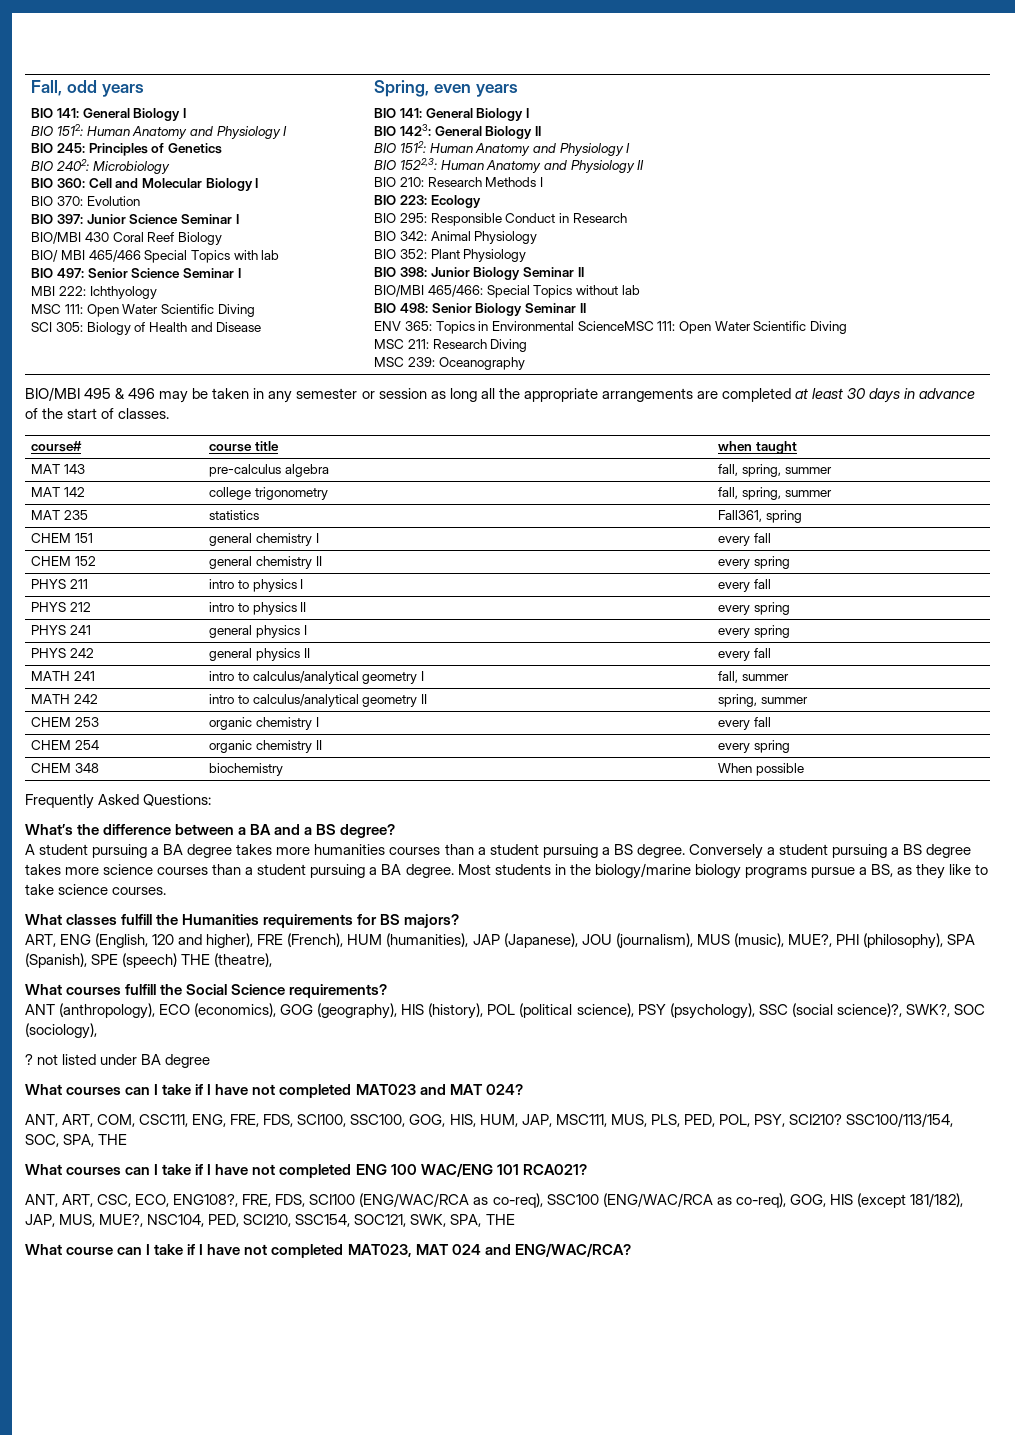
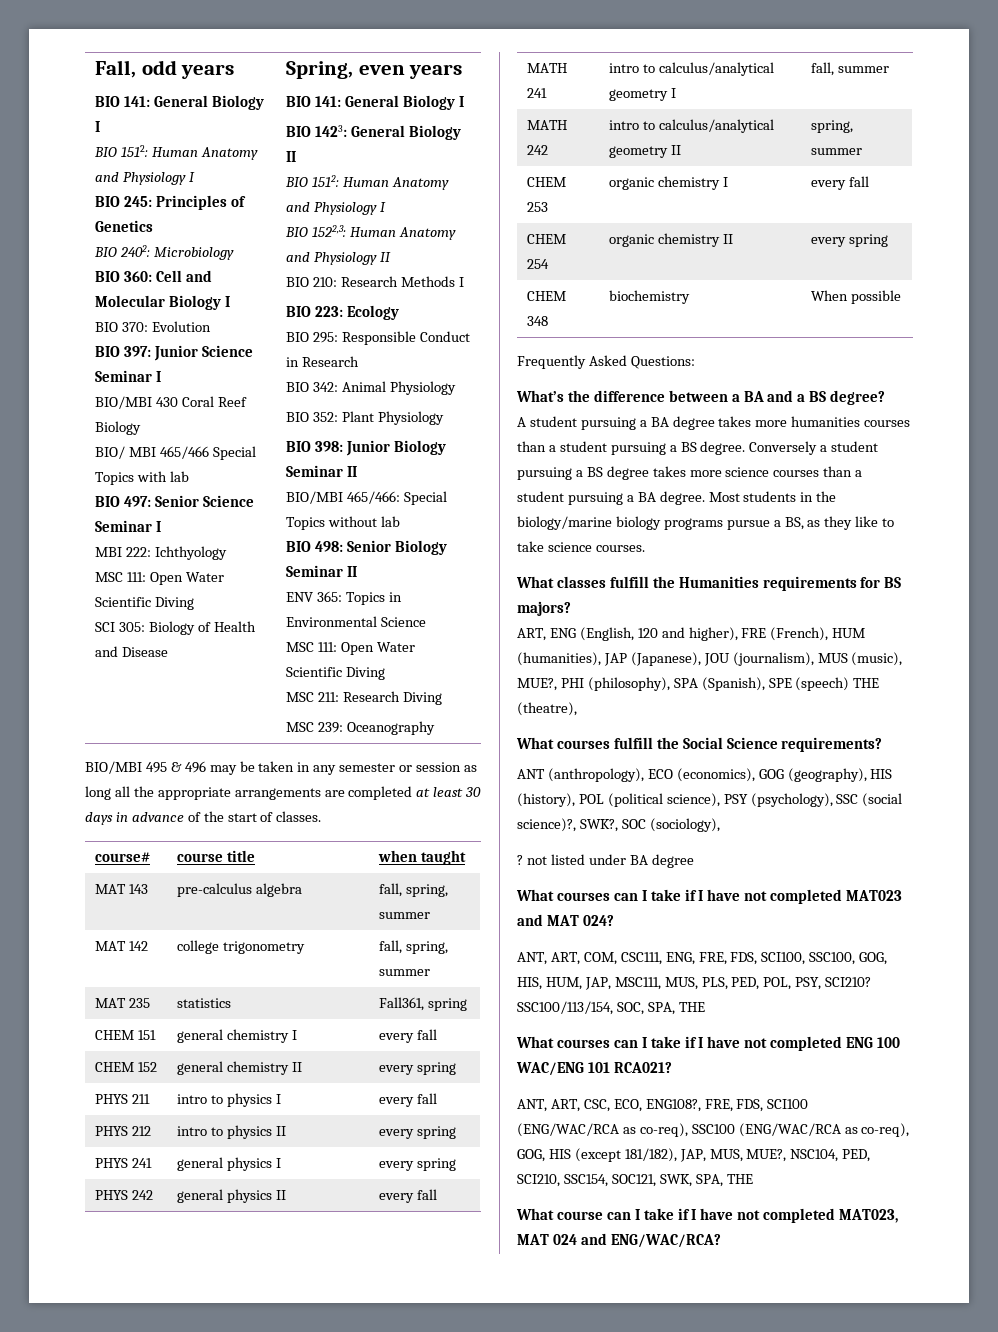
- ENV 365: Topics in Environmental ScienceMSC 111: Open Water Scientific Diving
+ ENV 365: Topics in Environmental Science
+ MSC 111: Open Water Scientific Diving

